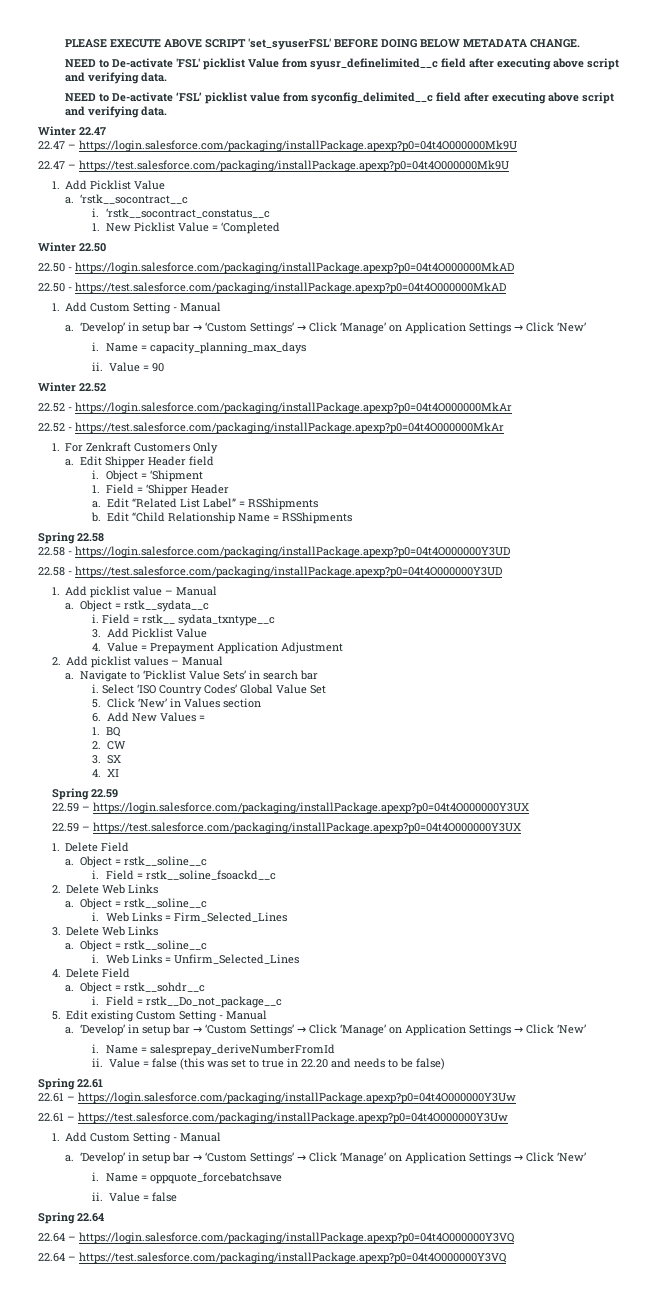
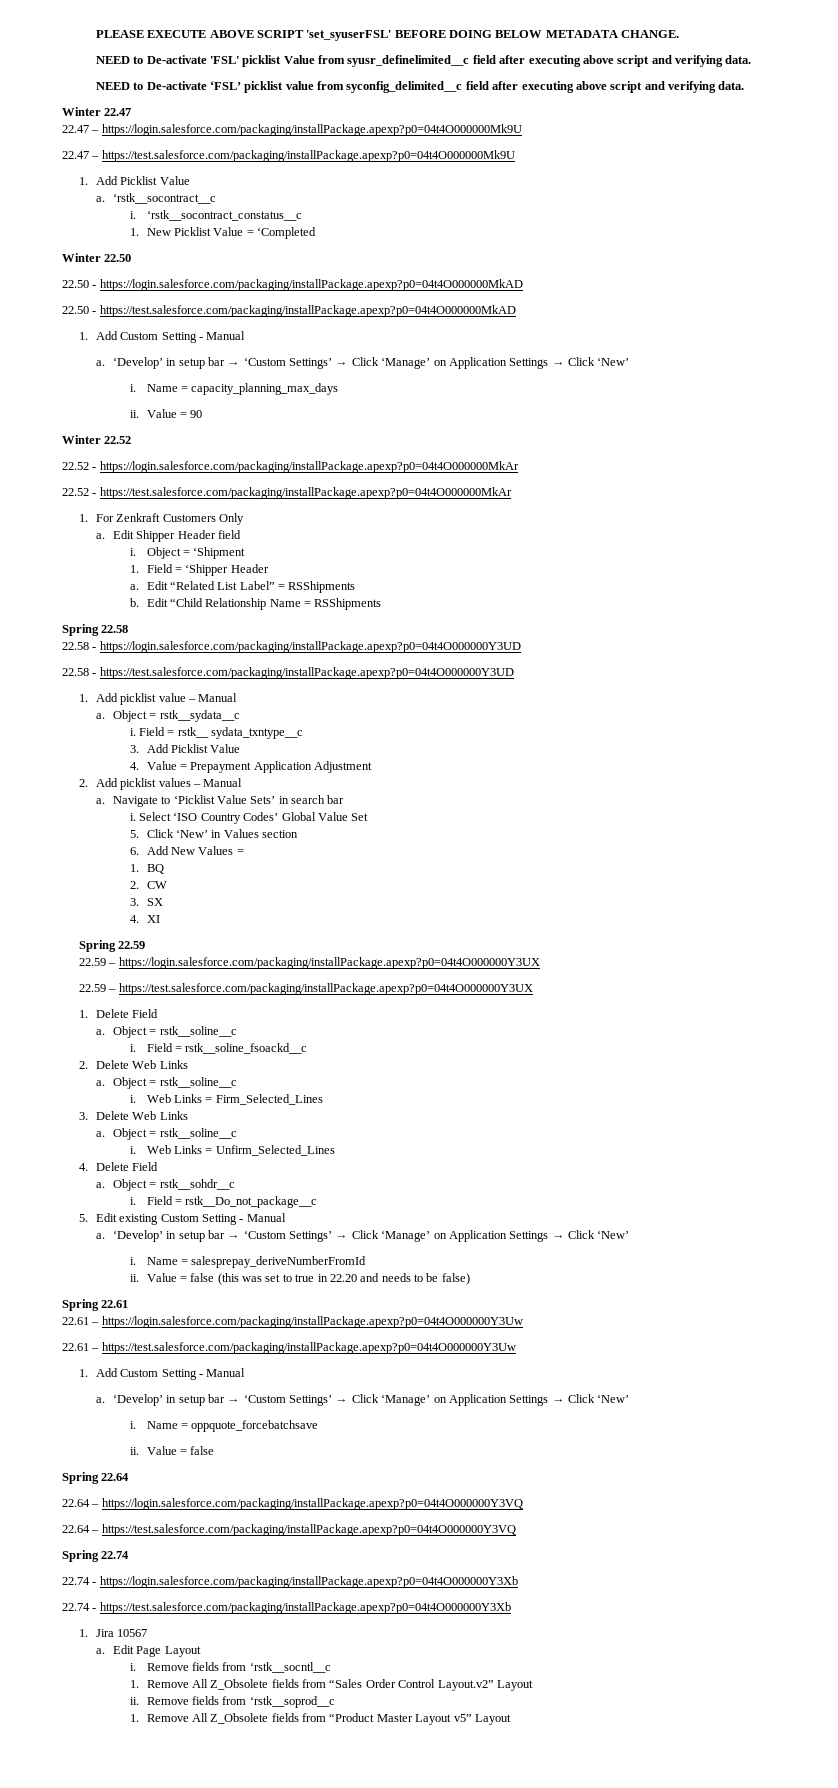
+ Spring 22.74
+ 22.74 - https://login.salesforce.com/packaging/installPackage.apexp?p0=04t4O000000Y3Xb
+ 22.74 - https://test.salesforce.com/packaging/installPackage.apexp?p0=04t4O000000Y3Xb
+ 1. Jira 10567
+ a. Edit Page Layout
+ i. Remove fields from ‘rstk__socntl__c
+ 1. Remove All Z_Obsolete fields from “Sales Order Control Layout.v2” Layout
+ ii. Remove fields from ‘rstk__soprod__c
+ 1. Remove All Z_Obsolete fields from “Product Master Layout v5” Layout

